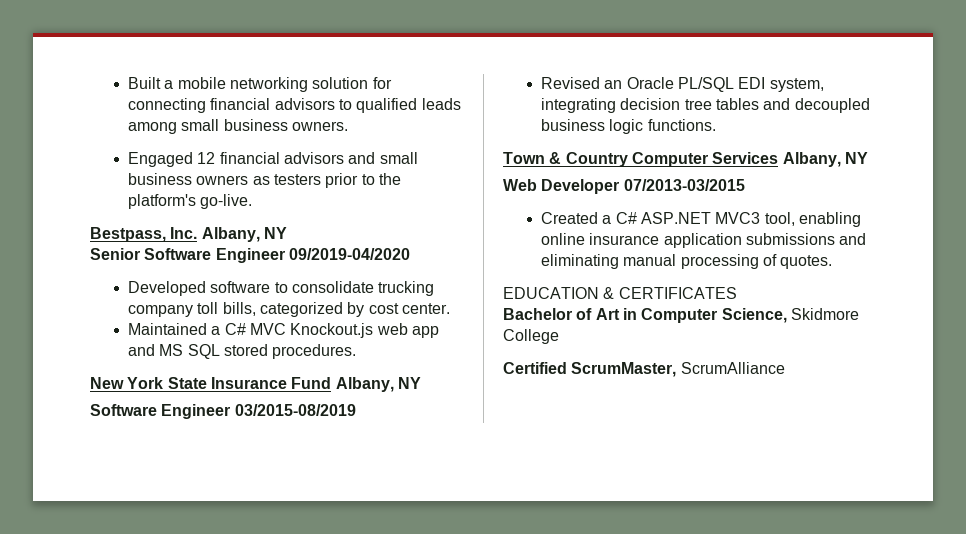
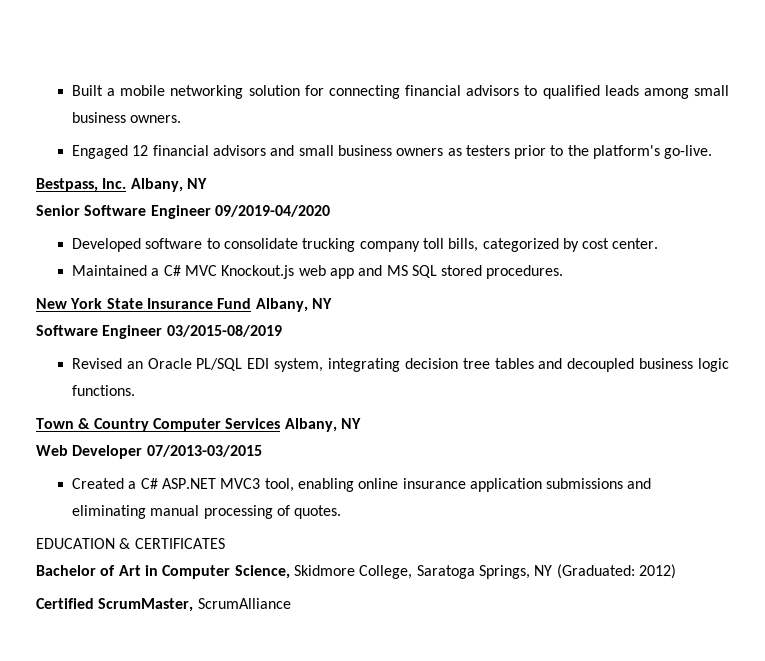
- Bachelor of Art in Computer Science, Skidmore College
+ Bachelor of Art in Computer Science, Skidmore College, Saratoga Springs, NY (Graduated: 2012)

